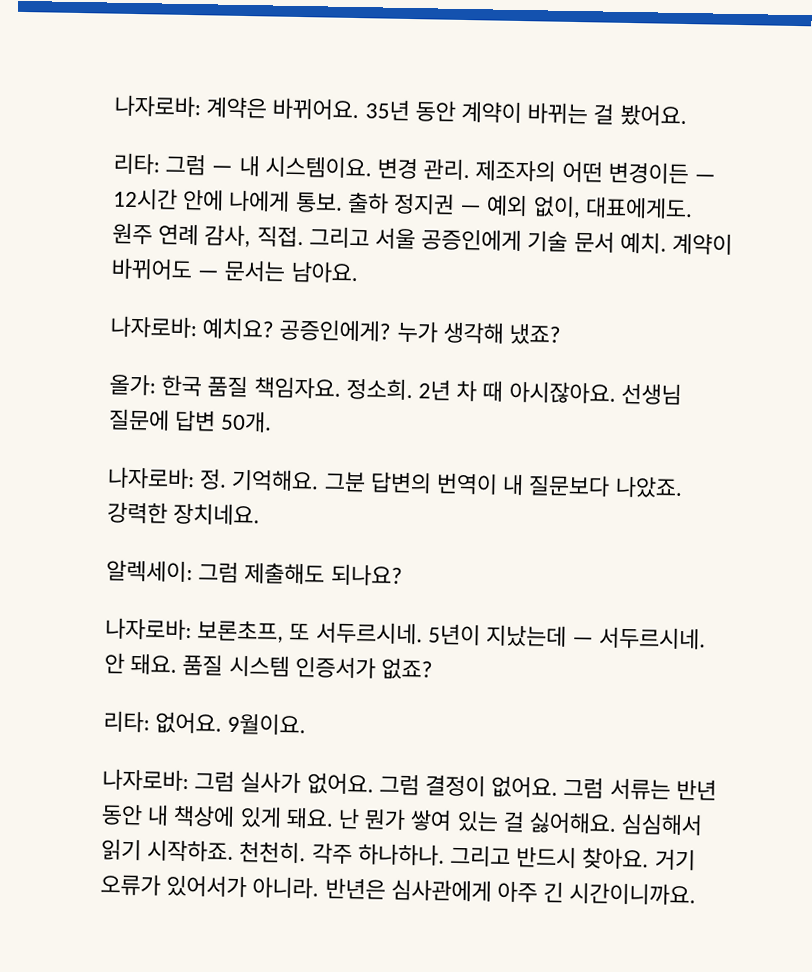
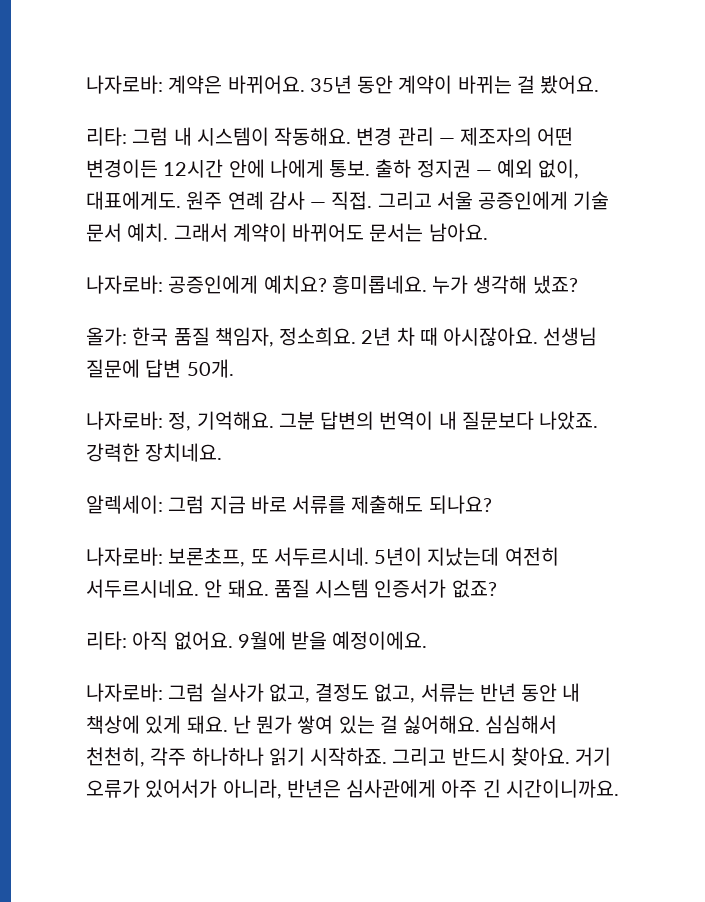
- 리타: 그럼 — 내 시스템이요. 변경 관리. 제조자의 어떤 변경이든 — 12시간 안에 나에게 통보.
+ 리타: 그럼 내 시스템이 작동해요. 변경 관리 — 제조자의 어떤 변경이든 12시간 안에 나에게 통보.
- 원주 연례 감사, 직접.
+ 원주 연례 감사 — 직접.
- 계약이 바뀌어도 — 문서는 남아요.
+ 그래서 계약이 바뀌어도 문서는 남아요.
- 나자로바: 예치요? 공증인에게?
+ 나자로바: 공증인에게 예치요? 흥미롭네요.
- 올가: 한국 품질 책임자요. 정소희.
+ 올가: 한국 품질 책임자, 정소희요.
- 나자로바: 정. 기억해요.
+ 나자로바: 정, 기억해요.
- 알렉세이: 그럼 제출해도 되나요?
+ 알렉세이: 그럼 지금 바로 서류를 제출해도 되나요?
- 5년이 지났는데 — 서두르시네.
+ 5년이 지났는데 여전히 서두르시네요.
- 리타: 없어요. 9월이요.
- 나자로바: 그럼 실사가 없어요. 그럼 결정이 없어요. 그럼 서류는 반년 동안 내 책상에 있게 돼요.
+ 리타: 아직 없어요. 9월에 받을 예정이에요.
+ 나자로바: 그럼 실사가 없고, 결정도 없고, 서류는 반년 동안 내 책상에 있게 돼요.
- 심심해서 읽기 시작하죠. 천천히. 각주 하나하나.
+ 심심해서 천천히, 각주 하나하나 읽기 시작하죠.
- 거기 오류가 있어서가 아니라. 반년은 심사관에게 아주 긴 시간이니까요.
+ 거기 오류가 있어서가 아니라, 반년은 심사관에게 아주 긴 시간이니까요.

